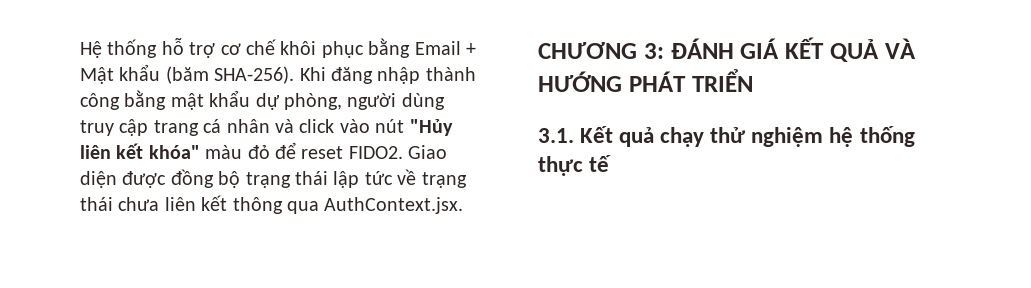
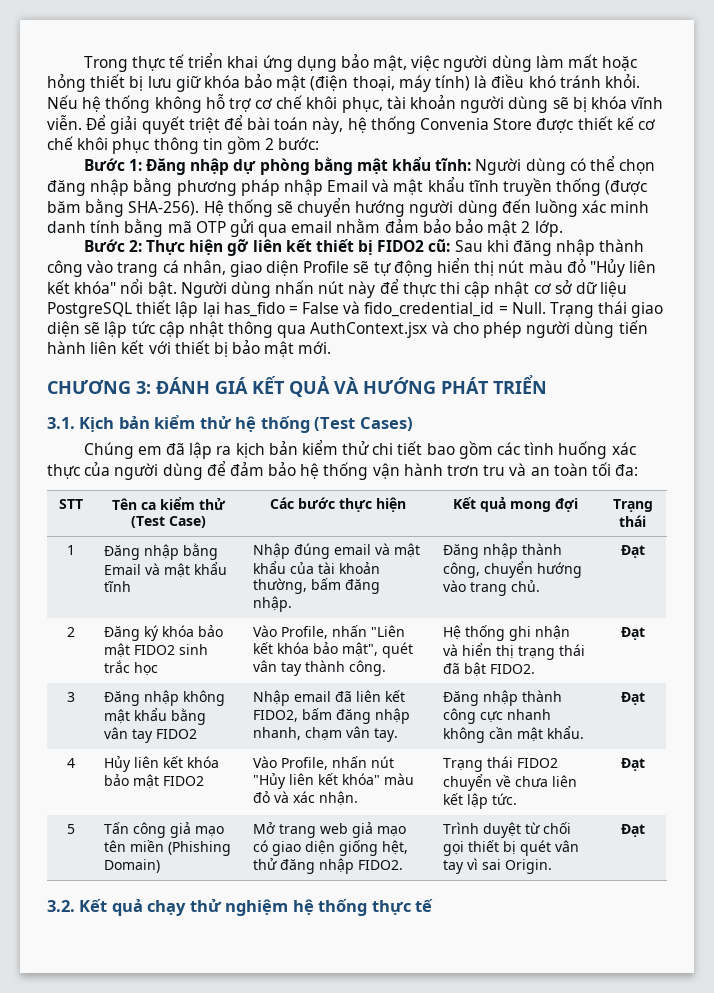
- Hệ thống hỗ trợ cơ chế khôi phục bằng Email + Mật khẩu (băm SHA-256). Khi đăng nhập thành công bằng mật khẩu dự phòng, người dùng truy cập trang cá nhân và click vào nút "Hủy liên kết khóa" màu đỏ để reset FIDO2. Giao diện được đồng bộ trạng thái lập tức về trạng thái chưa liên kết thông qua AuthContext.jsx.
+ Trong thực tế triển khai ứng dụng bảo mật, việc người dùng làm mất hoặc hỏng thiết bị lưu giữ khóa bảo mật (điện thoại, máy tính) là điều khó tránh khỏi. Nếu hệ thống không hỗ trợ cơ chế khôi phục, tài khoản người dùng sẽ bị khóa vĩnh viễn. Để giải quyết triệt để bài toán này, hệ thống Convenia Store được thiết kế cơ chế khôi phục thông tin gồm 2 bước:
+ Bước 1: Đăng nhập dự phòng bằng mật khẩu tĩnh: Người dùng có thể chọn đăng nhập bằng phương pháp nhập Email và mật khẩu tĩnh truyền thống (được băm bằng SHA-256). Hệ thống sẽ chuyển hướng người dùng đến luồng xác minh danh tính bằng mã OTP gửi qua email nhằm đảm bảo bảo mật 2 lớp.
+ Bước 2: Thực hiện gỡ liên kết thiết bị FIDO2 cũ: Sau khi đăng nhập thành công vào trang cá nhân, giao diện Profile sẽ tự động hiển thị nút màu đỏ "Hủy liên kết khóa" nổi bật. Người dùng nhấn nút này để thực thi cập nhật cơ sở dữ liệu PostgreSQL thiết lập lại has_fido = False và fido_credential_id = Null. Trạng thái giao diện sẽ lập tức cập nhật thông qua AuthContext.jsx và cho phép người dùng tiến hành liên kết với thiết bị bảo mật mới.
- 3.1. Kết quả chạy thử nghiệm hệ thống thực tế
+ 3.1. Kịch bản kiểm thử hệ thống (Test Cases)
+ Chúng em đã lập ra kịch bản kiểm thử chi tiết bao gồm các tình huống xác thực của người dùng để đảm bảo hệ thống vận hành trơn tru và an toàn tối đa:
+ STT | Tên ca kiểm thử (Test Case) | Các bước thực hiện | Kết quả mong đợi | Trạng thái
+ 1 | Đăng nhập bằng Email và mật khẩu tĩnh | Nhập đúng email và mật khẩu của tài khoản thường, bấm đăng nhập. | Đăng nhập thành công, chuyển hướng vào trang chủ. | Đạt
+ 2 | Đăng ký khóa bảo mật FIDO2 sinh trắc học | Vào Profile, nhấn "Liên kết khóa bảo mật", quét vân tay thành công. | Hệ thống ghi nhận và hiển thị trạng thái đã bật FIDO2. | Đạt
+ 3 | Đăng nhập không mật khẩu bằng vân tay FIDO2 | Nhập email đã liên kết FIDO2, bấm đăng nhập nhanh, chạm vân tay. | Đăng nhập thành công cực nhanh không cần mật khẩu. | Đạt
+ 4 | Hủy liên kết khóa bảo mật FIDO2 | Vào Profile, nhấn nút "Hủy liên kết khóa" màu đỏ và xác nhận. | Trạng thái FIDO2 chuyển về chưa liên kết lập tức. | Đạt
+ 5 | Tấn công giả mạo tên miền (Phishing Domain) | Mở trang web giả mạo có giao diện giống hệt, thử đăng nhập FIDO2. | Trình duyệt từ chối gọi thiết bị quét vân tay vì sai Origin. | Đạt
+ 3.2. Kết quả chạy thử nghiệm hệ thống thực tế

